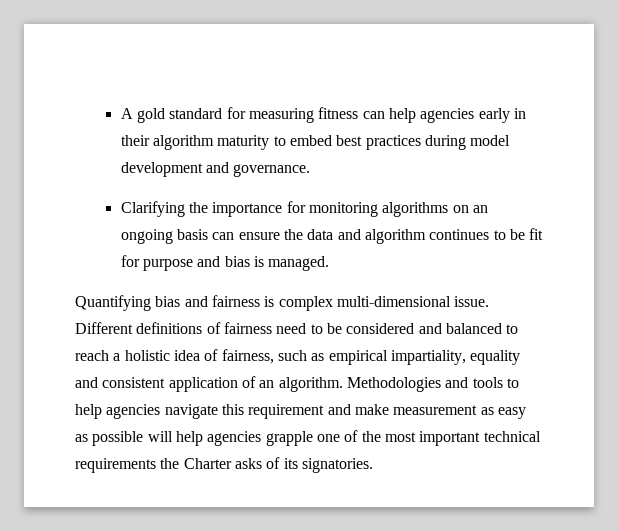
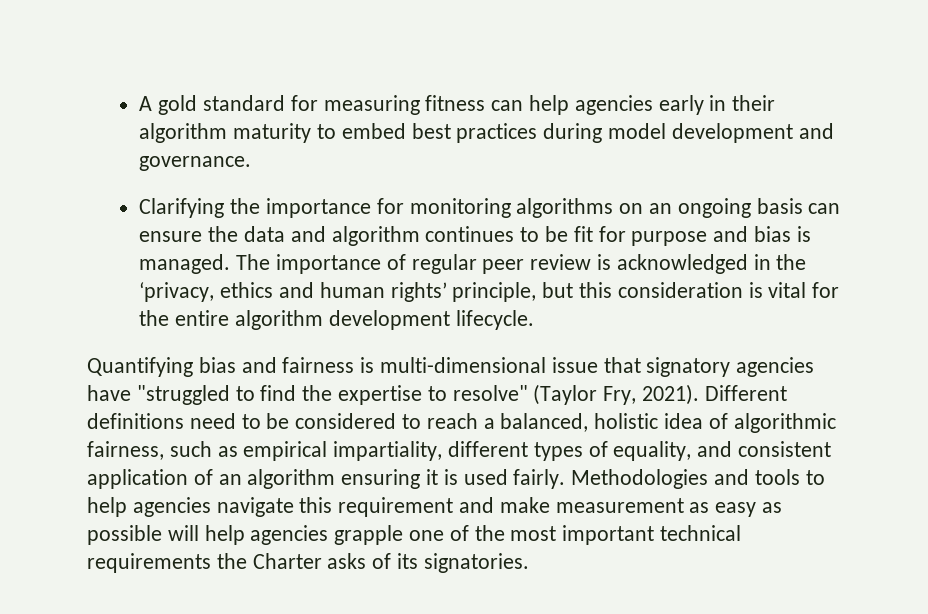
+ The importance of regular peer review is acknowledged in the ‘privacy, ethics and human rights’ principle, but this consideration is vital for the entire algorithm development lifecycle.
- Quantifying bias and fairness is complex multi-dimensional issue. Different definitions of fairness need to be considered and balanced to reach a holistic idea of fairness, such as empirical impartiality, equality and consistent application of an algorithm.
+ Quantifying bias and fairness is multi-dimensional issue that signatory agencies have "struggled to find the expertise to resolve" (Taylor Fry, 2021). Different definitions need to be considered to reach a balanced, holistic idea of algorithmic fairness, such as empirical impartiality, different types of equality, and consistent application of an algorithm ensuring it is used fairly.

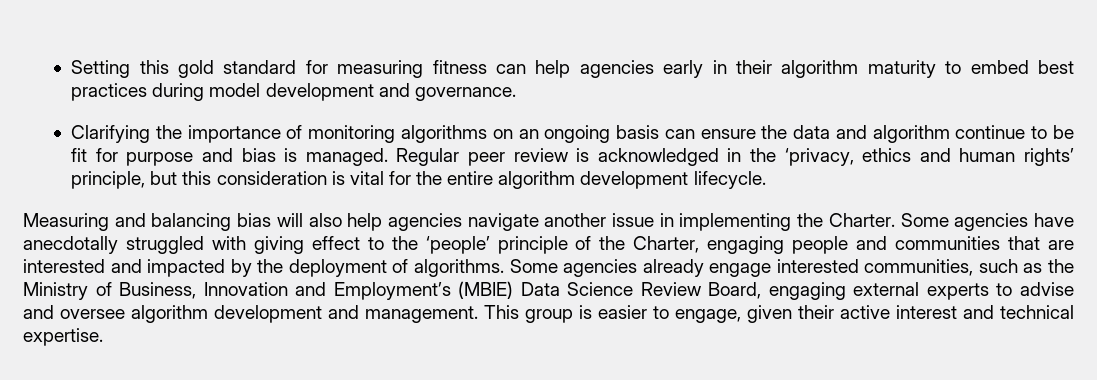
- A gold standard for measuring fitness can help agencies early in their algorithm maturity to embed best practices during model development and governance.
+ Setting this gold standard for measuring fitness can help agencies early in their algorithm maturity to embed best practices during model development and governance.
- Clarifying the importance for monitoring algorithms on an ongoing basis can ensure the data and algorithm continues to be fit for purpose and bias is managed.
+ Clarifying the importance of monitoring algorithms on an ongoing basis can ensure the data and algorithm continue to be fit for purpose and bias is managed.
- The importance of regular peer review is acknowledged in the ‘privacy, ethics and human rights’ principle, but this consideration is vital for the entire algorithm development lifecycle.
+ Regular peer review is acknowledged in the ‘privacy, ethics and human rights’ principle, but this consideration is vital for the entire algorithm development lifecycle.
- Quantifying bias and fairness is multi-dimensional issue that signatory agencies have "struggled to find the expertise to resolve" (Taylor Fry, 2021). Different definitions need to be considered to reach a balanced, holistic idea of algorithmic fairness, such as empirical impartiality, different types of equality, and consistent application of an algorithm ensuring it is used fairly. Methodologies and tools to help agencies navigate this requirement and make measurement as easy as possible will help agencies grapple one of the most important technical requirements the Charter asks of its signatories.
+ Measuring and balancing bias will also help agencies navigate another issue in implementing the Charter. Some agencies have anecdotally struggled with giving effect to the ‘people’ principle of the Charter, engaging people and communities that are interested and impacted by the deployment of algorithms. Some agencies already engage interested communities, such as the Ministry of Business, Innovation and Employment’s (MBIE) Data Science Review Board, engaging external experts to advise and oversee algorithm development and management. This group is easier to engage, given their active interest and technical expertise.

